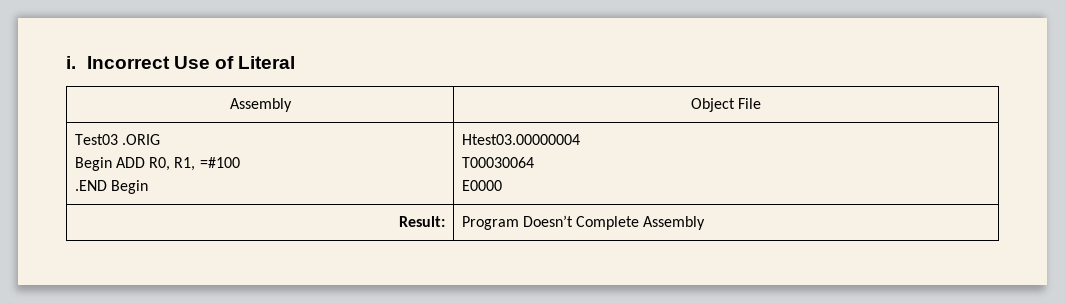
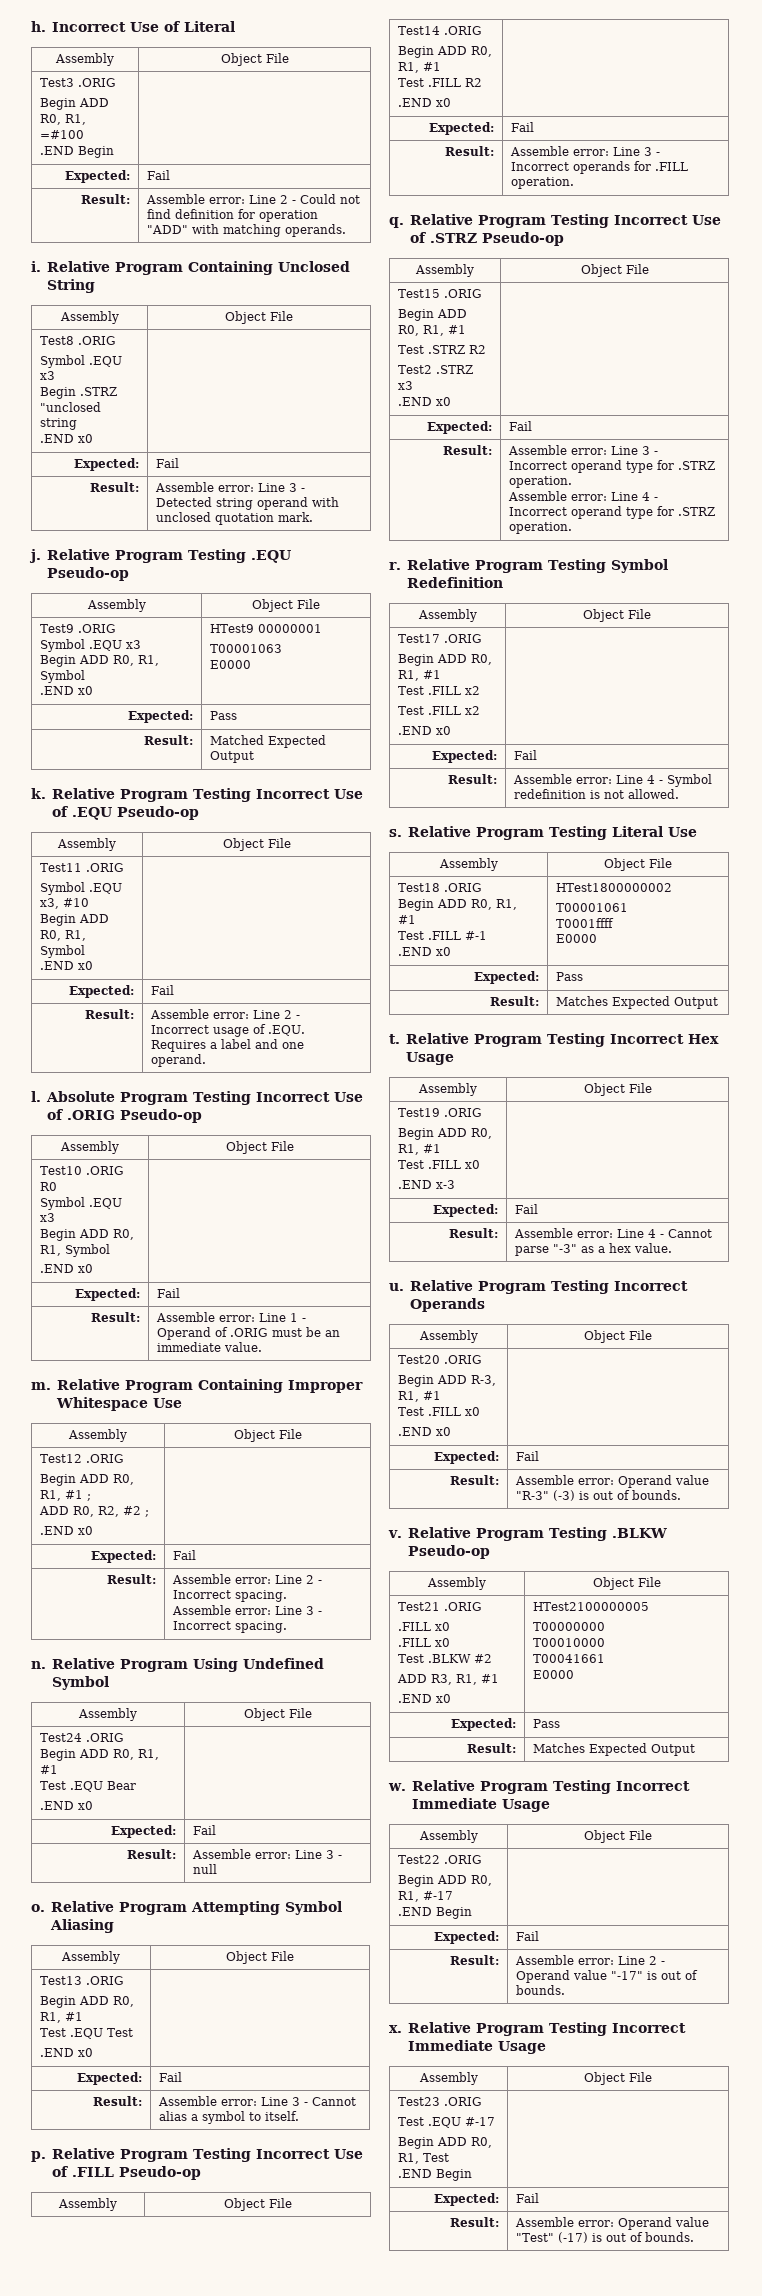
- i.
+ h.
- Test03 .ORIG
+ Test3 .ORIG
  Begin ADD R0, R1, =#100
- .END Begin | Htest03.00000004
- T00030064
+ .END Begin |
+ Expected: | Fail
+ Result: | Assemble error: Line 2 - Could not find definition for operation "ADD" with matching operands.
+ i. Relative Program Containing Unclosed String
+ Assembly | Object File
+ Test8 .ORIG
+ Symbol .EQU x3
+ Begin .STRZ "unclosed string
+ .END x0 |
+ Expected: | Fail
+ Result: | Assemble error: Line 3 - Detected string operand with unclosed quotation mark.
+ j. Relative Program Testing .EQU Pseudo-op
+ Assembly | Object File
+ Test9 .ORIG
+ Symbol .EQU x3
+ Begin ADD R0, R1, Symbol
+ .END x0 | HTest9 00000001
+ T00001063
  E0000
- Result: | Program Doesn’t Complete Assembly
+ Expected: | Pass
+ Result: | Matched Expected Output
+ k. Relative Program Testing Incorrect Use of .EQU Pseudo-op
+ Assembly | Object File
+ Test11 .ORIG
+ Symbol .EQU x3, #10
+ Begin ADD R0, R1, Symbol
+ .END x0 |
+ Expected: | Fail
+ Result: | Assemble error: Line 2 - Incorrect usage of .EQU. Requires a label and one operand.
+ l. Absolute Program Testing Incorrect Use of .ORIG Pseudo-op
+ Assembly | Object File
+ Test10 .ORIG R0
+ Symbol .EQU x3
+ Begin ADD R0, R1, Symbol
+ .END x0 |
+ Expected: | Fail
+ Result: | Assemble error: Line 1 - Operand of .ORIG must be an immediate value.
+ m. Relative Program Containing Improper Whitespace Use
+ Assembly | Object File
+ Test12 .ORIG
+ Begin ADD R0, R1, #1 ;
+ ADD R0, R2, #2 ;
+ .END x0 |
+ Expected: | Fail
+ Result: | Assemble error: Line 2 - Incorrect spacing.
+ Assemble error: Line 3 - Incorrect spacing.
+ n. Relative Program Using Undefined Symbol
+ Assembly | Object File
+ Test24 .ORIG
+ Begin ADD R0, R1, #1
+ Test .EQU Bear
+ .END x0 |
+ Expected: | Fail
+ Result: | Assemble error: Line 3 - null
+ o. Relative Program Attempting Symbol Aliasing
+ Assembly | Object File
+ Test13 .ORIG
+ Begin ADD R0, R1, #1
+ Test .EQU Test
+ .END x0 |
+ Expected: | Fail
+ Result: | Assemble error: Line 3 - Cannot alias a symbol to itself.
+ p. Relative Program Testing Incorrect Use of .FILL Pseudo-op
+ Assembly | Object File
+ Test14 .ORIG
+ Begin ADD R0, R1, #1
+ Test .FILL R2
+ .END x0 |
+ Expected: | Fail
+ Result: | Assemble error: Line 3 - Incorrect operands for .FILL operation.
+ q. Relative Program Testing Incorrect Use of .STRZ Pseudo-op
+ Assembly | Object File
+ Test15 .ORIG
+ Begin ADD R0, R1, #1
+ Test .STRZ R2
+ Test2 .STRZ x3
+ .END x0 |
+ Expected: | Fail
+ Result: | Assemble error: Line 3 - Incorrect operand type for .STRZ operation.
+ Assemble error: Line 4 - Incorrect operand type for .STRZ operation.
+ r. Relative Program Testing Symbol Redefinition
+ Assembly | Object File
+ Test17 .ORIG
+ Begin ADD R0, R1, #1
+ Test .FILL x2
+ Test .FILL x2
+ .END x0 |
+ Expected: | Fail
+ Result: | Assemble error: Line 4 - Symbol redefinition is not allowed.
+ s. Relative Program Testing Literal Use
+ Assembly | Object File
+ Test18 .ORIG
+ Begin ADD R0, R1, #1
+ Test .FILL #-1
+ .END x0 | HTest1800000002
+ T00001061
+ T0001ffff
+ E0000
+ Expected: | Pass
+ Result: | Matches Expected Output
+ t. Relative Program Testing Incorrect Hex Usage
+ Assembly | Object File
+ Test19 .ORIG
+ Begin ADD R0, R1, #1
+ Test .FILL x0
+ .END x-3 |
+ Expected: | Fail
+ Result: | Assemble error: Line 4 - Cannot parse "-3" as a hex value.
+ u. Relative Program Testing Incorrect Operands
+ Assembly | Object File
+ Test20 .ORIG
+ Begin ADD R-3, R1, #1
+ Test .FILL x0
+ .END x0 |
+ Expected: | Fail
+ Result: | Assemble error: Operand value "R-3" (-3) is out of bounds.
+ v. Relative Program Testing .BLKW Pseudo-op
+ Assembly | Object File
+ Test21 .ORIG
+ .FILL x0
+ .FILL x0
+ Test .BLKW #2
+ ADD R3, R1, #1
+ .END x0 | HTest2100000005
+ T00000000
+ T00010000
+ T00041661
+ E0000
+ Expected: | Pass
+ Result: | Matches Expected Output
+ w. Relative Program Testing Incorrect Immediate Usage
+ Assembly | Object File
+ Test22 .ORIG
+ Begin ADD R0, R1, #-17
+ .END Begin |
+ Expected: | Fail
+ Result: | Assemble error: Line 2 - Operand value "-17" is out of bounds.
+ x. Relative Program Testing Incorrect Immediate Usage
+ Assembly | Object File
+ Test23 .ORIG
+ Test .EQU #-17
+ Begin ADD R0, R1, Test
+ .END Begin |
+ Expected: | Fail
+ Result: | Assemble error: Operand value "Test" (-17) is out of bounds.

